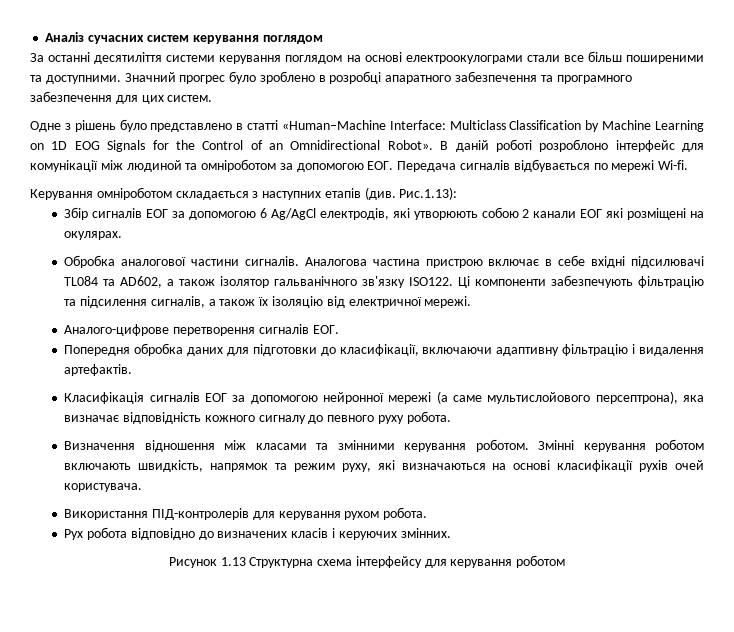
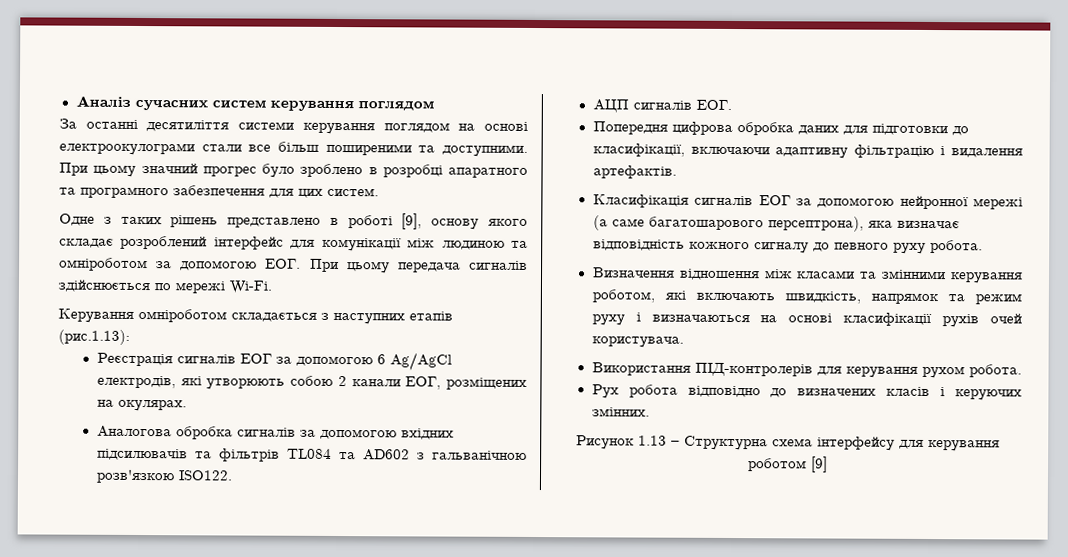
- Значний прогрес було зроблено в розробці апаратного забезпечення та програмного забезпечення для цих систем.
+ При цьому значний прогрес було зроблено в розробці апаратного та програмного забезпечення для цих систем.
- Одне з рішень було представлено в статті «Human–Machine Interface: Multiclass Classification by Machine Learning on 1D EOG Signals for the Control of an Omnidirectional Robot». В даній роботі розроблоно інтерфейс для комунікації між людиной та омніроботом за допомогою ЕОГ. Передача сигналів відбувається по мережі Wi-fi.
+ Одне з таких рішень представлено в роботі [9], основу якого складає розроблений інтерфейс для комунікації між людиною та омніроботом за допомогою ЕОГ. При цьому передача сигналів здійснюється по мережі Wi-Fi.
- Керування омніроботом складається з наступних етапів (див. Рис.1.13):
- Збір сигналів ЕОГ за допомогою 6 Ag/AgCl електродів, які утворюють собою 2 канали ЕОГ які розміщені на окулярах.
+ Керування омніроботом складається з наступних етапів (рис.1.13):
+ Реєстрація сигналів ЕОГ за допомогою 6 Ag/AgCl електродів, які утворюють собою 2 канали ЕОГ, розміщених на окулярах.
- Обробка аналогової частини сигналів. Аналогова частина пристрою включає в себе вхідні підсилювачі TL084 та AD602, а також ізолятор гальванічного зв'язку ISO122. Ці компоненти забезпечують фільтрацію та підсилення сигналів, а також їх ізоляцію від електричної мережі.
- Аналого-цифрове перетворення сигналів ЕОГ.
+ Аналогова обробка сигналів за допомогою вхідних підсилювачів та фільтрів TL084 та AD602 з гальванічною розв'язкою ISO122.
+ АЦП сигналів ЕОГ.
- Попередня обробка даних для підготовки до класифікації, включаючи адаптивну фільтрацію і видалення артефактів.
+ Попередня цифрова обробка даних для підготовки до класифікації, включаючи адаптивну фільтрацію і видалення артефактів.
- Класифікація сигналів ЕОГ за допомогою нейронної мережі (а саме мультислойового персептрона), яка визначає відповідність кожного сигналу до певного руху робота.
+ Класифікація сигналів ЕОГ за допомогою нейронної мережі (а саме багатошарового персептрона), яка визначає відповідність кожного сигналу до певного руху робота.
- Визначення відношення між класами та змінними керування роботом. Змінні керування роботом включають швидкість, напрямок та режим руху, які визначаються на основі класифікації рухів очей користувача.
+ Визначення відношення між класами та змінними керування роботом, які включають швидкість, напрямок та режим руху і визначаються на основі класифікації рухів очей користувача.
- Рисунок 1.13 Структурна схема інтерфейсу для керування роботом
+ Рисунок 1.13 – Структурна схема інтерфейсу для керування роботом [9]

